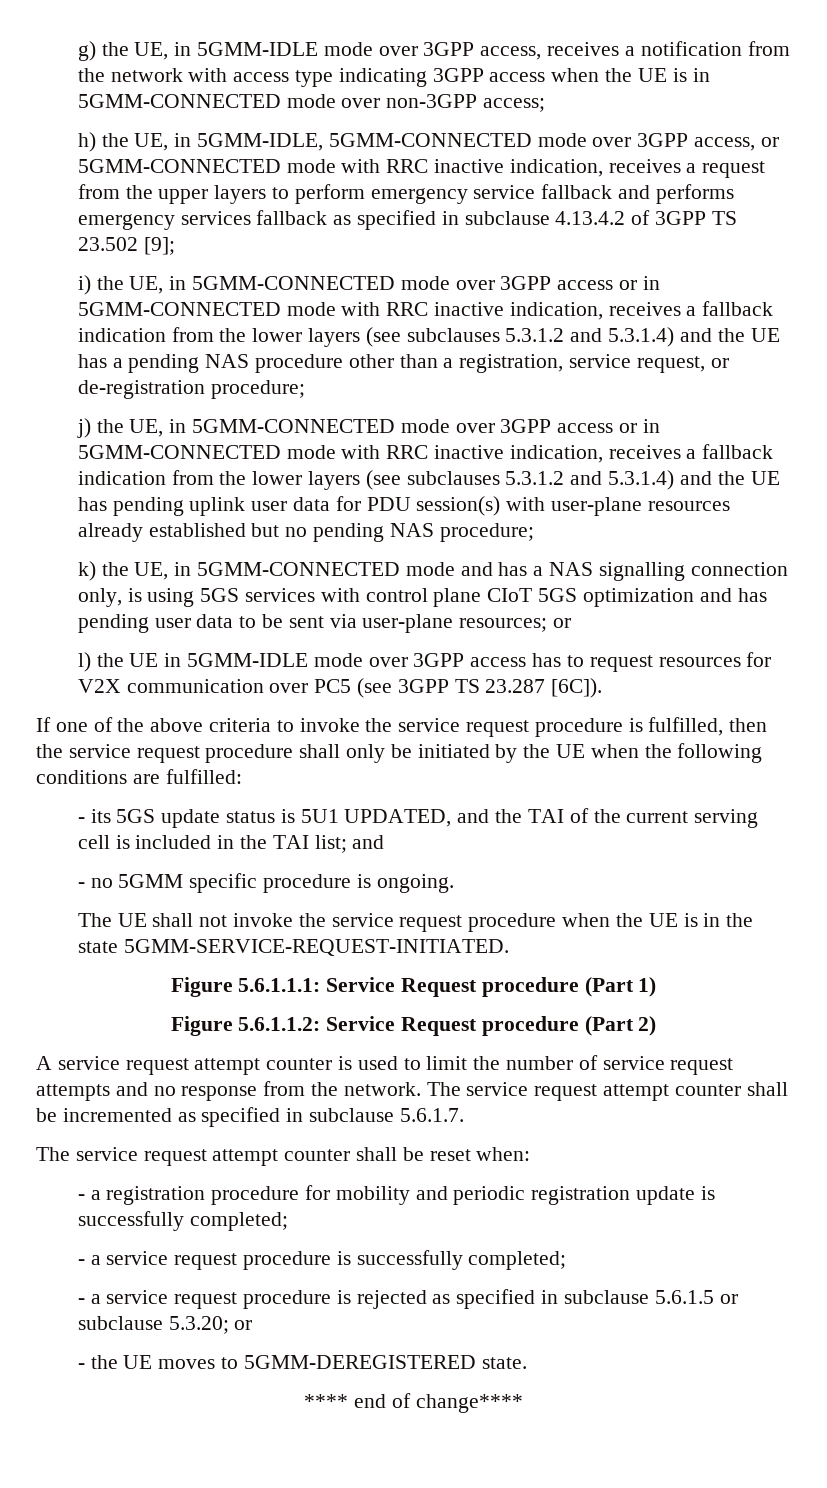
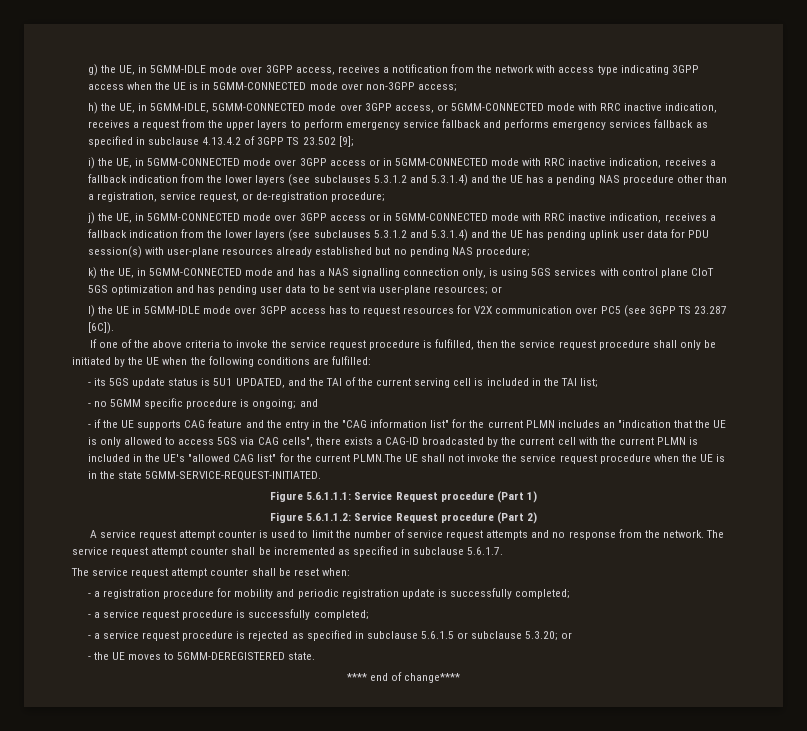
- - its 5GS update status is 5U1 UPDATED, and the TAI of the current serving cell is included in the TAI list; and
+ - its 5GS update status is 5U1 UPDATED, and the TAI of the current serving cell is included in the TAI list;
- - no 5GMM specific procedure is ongoing.
- The UE shall not invoke the service request procedure when the UE is in the state 5GMM-SERVICE-REQUEST-INITIATED.
+ - no 5GMM specific procedure is ongoing; and
+ - if the UE supports CAG feature and the entry in the "CAG information list" for the current PLMN includes an "indication that the UE is only allowed to access 5GS via CAG cells", there exists a CAG-ID broadcasted by the current cell with the current PLMN is included in the UE's "allowed CAG list" for the current PLMN.The UE shall not invoke the service request procedure when the UE is in the state 5GMM-SERVICE-REQUEST-INITIATED.

